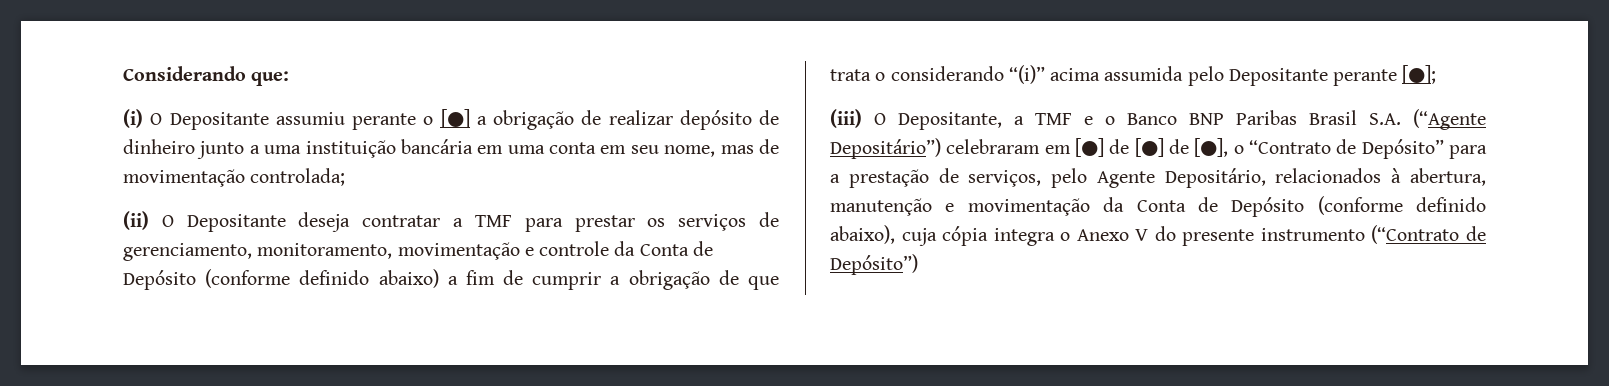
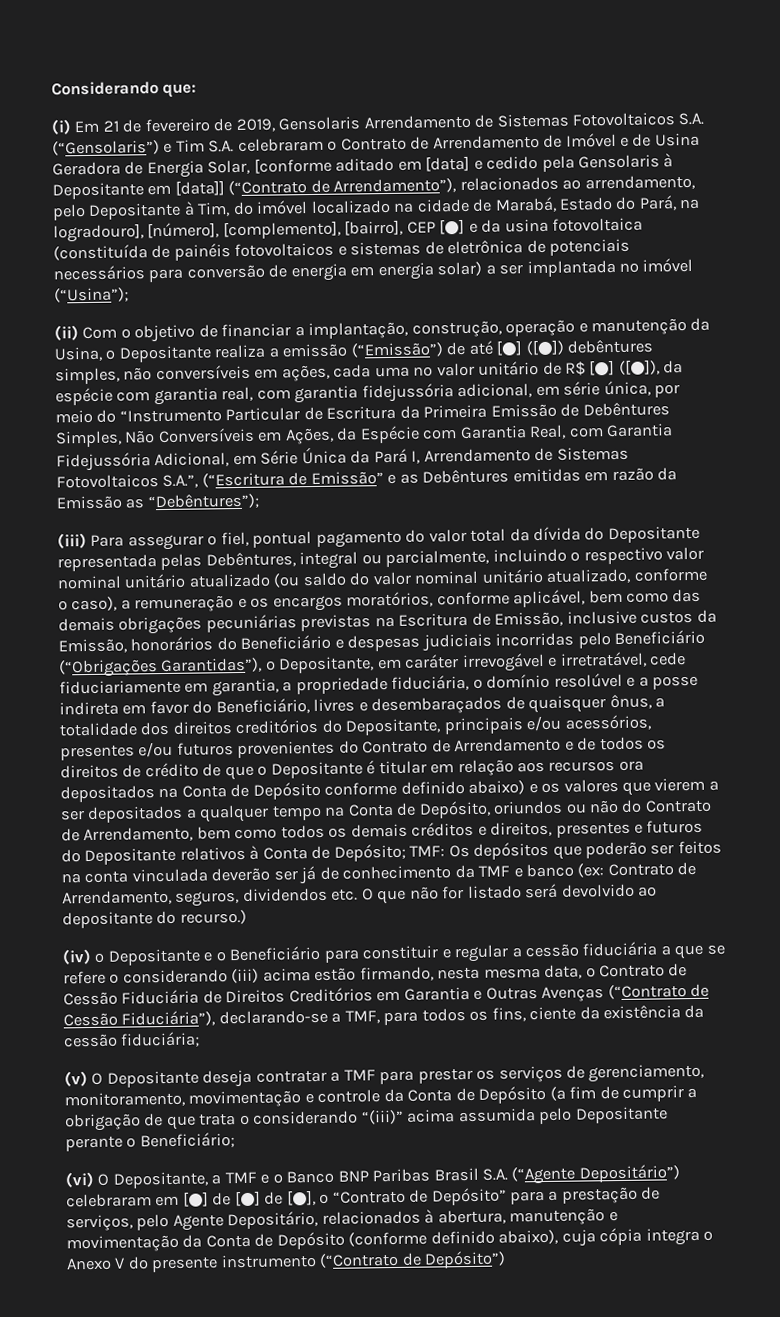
- (i) O Depositante assumiu perante o [●] a obrigação de realizar depósito de dinheiro junto a uma instituição bancária em uma conta em seu nome, mas de movimentação controlada;
- (ii) O Depositante deseja contratar a TMF para prestar os serviços de gerenciamento, monitoramento, movimentação e controle da Conta de Depósito (conforme definido abaixo) a fim de cumprir a obrigação de que trata o considerando “(i)” acima assumida pelo Depositante perante [●];
- (iii) O Depositante, a TMF e o Banco BNP Paribas Brasil S.A. (“Agente Depositário”) celebraram em [●] de [●] de [●], o “Contrato de Depósito” para a prestação de serviços, pelo Agente Depositário, relacionados à abertura, manutenção e movimentação da Conta de Depósito (conforme definido abaixo), cuja cópia integra o Anexo V do presente instrumento (“Contrato de Depósito”)
+ (i) Em 21 de fevereiro de 2019, Gensolaris Arrendamento de Sistemas Fotovoltaicos S.A. (“Gensolaris”) e Tim S.A. celebraram o Contrato de Arrendamento de Imóvel e de Usina Geradora de Energia Solar, [conforme aditado em [data] e cedido pela Gensolaris à Depositante em [data]] (“Contrato de Arrendamento”), relacionados ao arrendamento, pelo Depositante à Tim, do imóvel localizado na cidade de Marabá, Estado do Pará, na logradouro], [número], [complemento], [bairro], CEP [●] e da usina fotovoltaica (constituída de painéis fotovoltaicos e sistemas de eletrônica de potenciais necessários para conversão de energia em energia solar) a ser implantada no imóvel (“Usina”);
+ (ii) Com o objetivo de financiar a implantação, construção, operação e manutenção da Usina, o Depositante realiza a emissão (“Emissão”) de até [●] ([●]) debêntures simples, não conversíveis em ações, cada uma no valor unitário de R$ [●] ([●]), da espécie com garantia real, com garantia fidejussória adicional, em série única, por meio do “Instrumento Particular de Escritura da Primeira Emissão de Debêntures Simples, Não Conversíveis em Ações, da Espécie com Garantia Real, com Garantia Fidejussória Adicional, em Série Única da Pará I, Arrendamento de Sistemas Fotovoltaicos S.A.”, (“Escritura de Emissão” e as Debêntures emitidas em razão da Emissão as “Debêntures”);
+ (iii) Para assegurar o fiel, pontual pagamento do valor total da dívida do Depositante representada pelas Debêntures, integral ou parcialmente, incluindo o respectivo valor nominal unitário atualizado (ou saldo do valor nominal unitário atualizado, conforme o caso), a remuneração e os encargos moratórios, conforme aplicável, bem como das demais obrigações pecuniárias previstas na Escritura de Emissão, inclusive custos da Emissão, honorários do Beneficiário e despesas judiciais incorridas pelo Beneficiário (“Obrigações Garantidas”), o Depositante, em caráter irrevogável e irretratável, cede fiduciariamente em garantia, a propriedade fiduciária, o domínio resolúvel e a posse indireta em favor do Beneficiário, livres e desembaraçados de quaisquer ônus, a totalidade dos direitos creditórios do Depositante, principais e/ou acessórios, presentes e/ou futuros provenientes do Contrato de Arrendamento e de todos os direitos de crédito de que o Depositante é titular em relação aos recursos ora depositados na Conta de Depósito conforme definido abaixo) e os valores que vierem a ser depositados a qualquer tempo na Conta de Depósito, oriundos ou não do Contrato de Arrendamento, bem como todos os demais créditos e direitos, presentes e futuros do Depositante relativos à Conta de Depósito; TMF: Os depósitos que poderão ser feitos na conta vinculada deverão ser já de conhecimento da TMF e banco (ex: Contrato de Arrendamento, seguros, dividendos etc. O que não for listado será devolvido ao depositante do recurso.)
+ (iv) o Depositante e o Beneficiário para constituir e regular a cessão fiduciária a que se refere o considerando (iii) acima estão firmando, nesta mesma data, o Contrato de Cessão Fiduciária de Direitos Creditórios em Garantia e Outras Avenças (“Contrato de Cessão Fiduciária”), declarando-se a TMF, para todos os fins, ciente da existência da cessão fiduciária;
+ (v) O Depositante deseja contratar a TMF para prestar os serviços de gerenciamento, monitoramento, movimentação e controle da Conta de Depósito (a fim de cumprir a obrigação de que trata o considerando “(iii)” acima assumida pelo Depositante perante o Beneficiário;
+ (vi) O Depositante, a TMF e o Banco BNP Paribas Brasil S.A. (“Agente Depositário”) celebraram em [●] de [●] de [●], o “Contrato de Depósito” para a prestação de serviços, pelo Agente Depositário, relacionados à abertura, manutenção e movimentação da Conta de Depósito (conforme definido abaixo), cuja cópia integra o Anexo V do presente instrumento (“Contrato de Depósito”)

